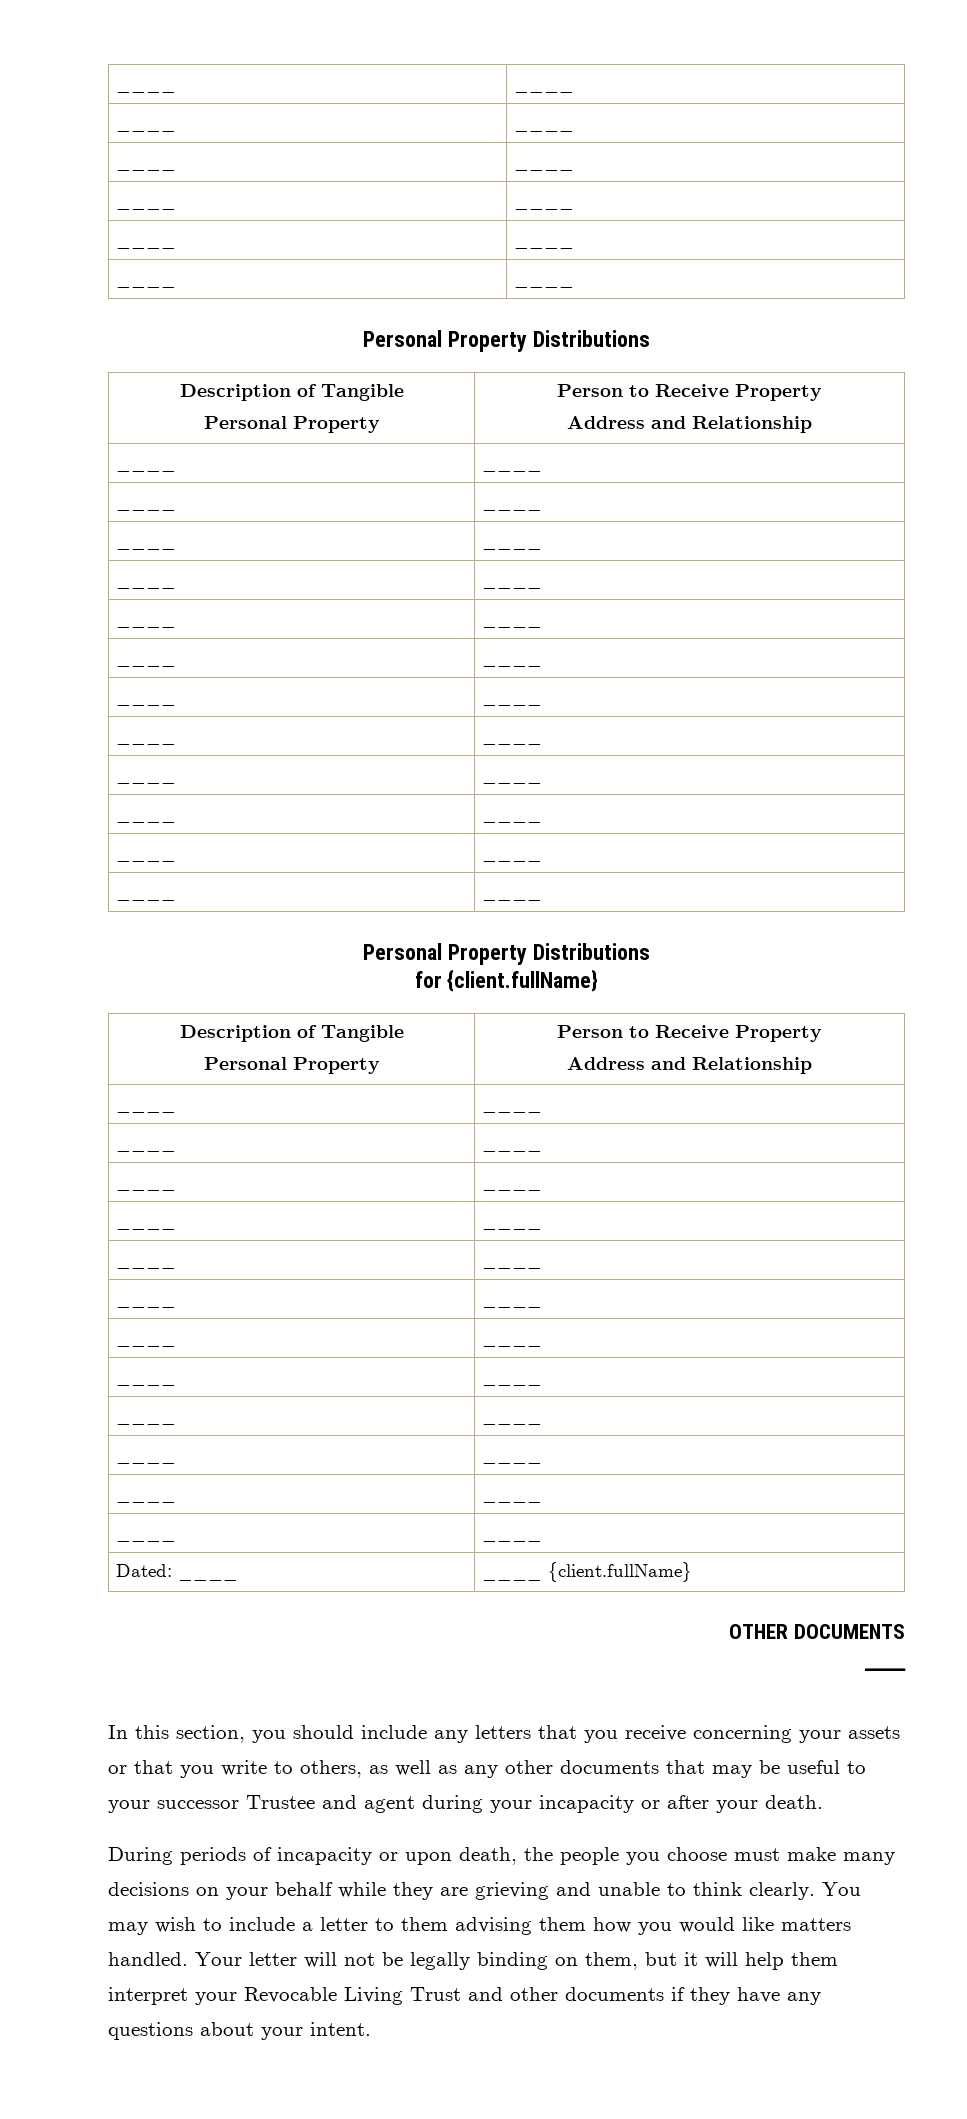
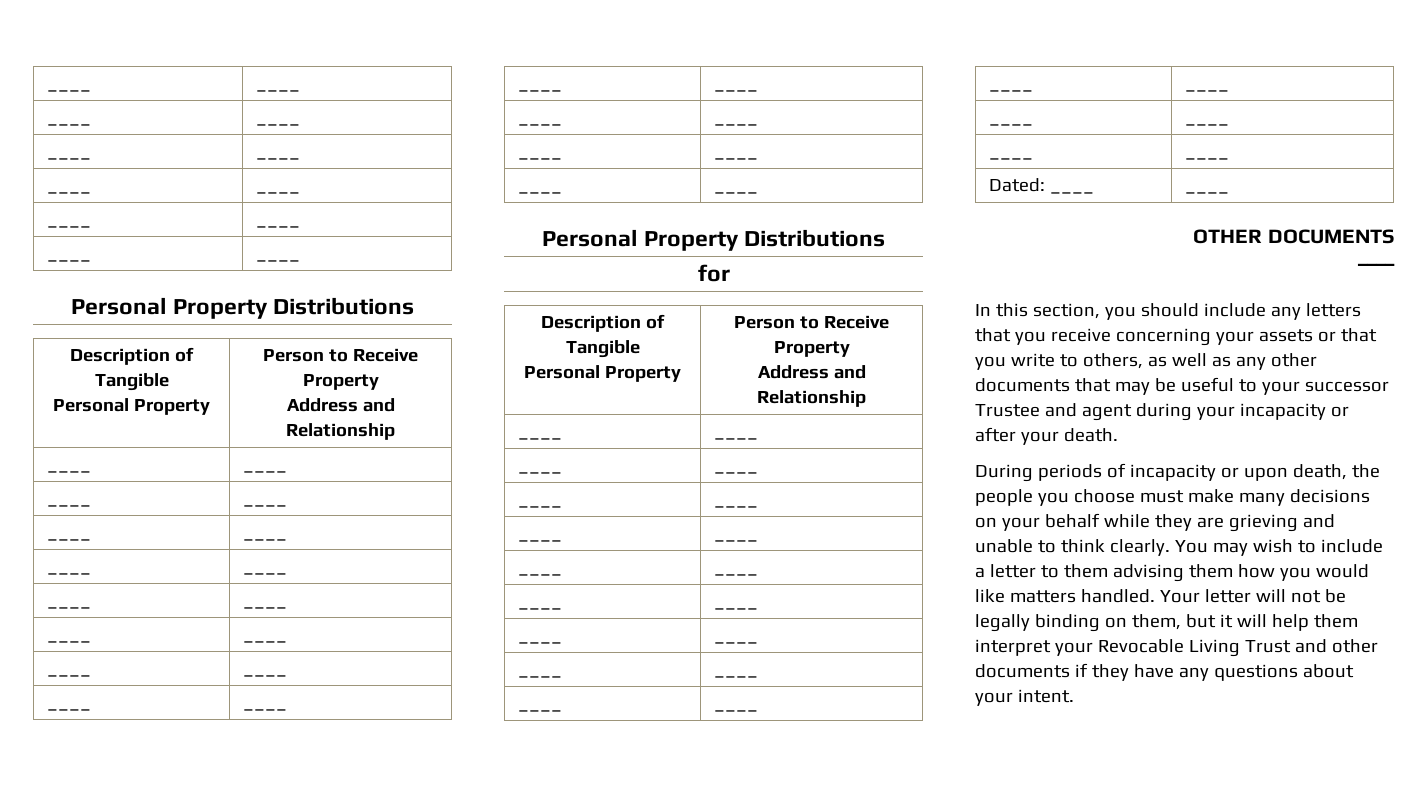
- for {client.fullName}
+ for
- Dated: ____ | ____ {client.fullName}
+ Dated: ____ | ____

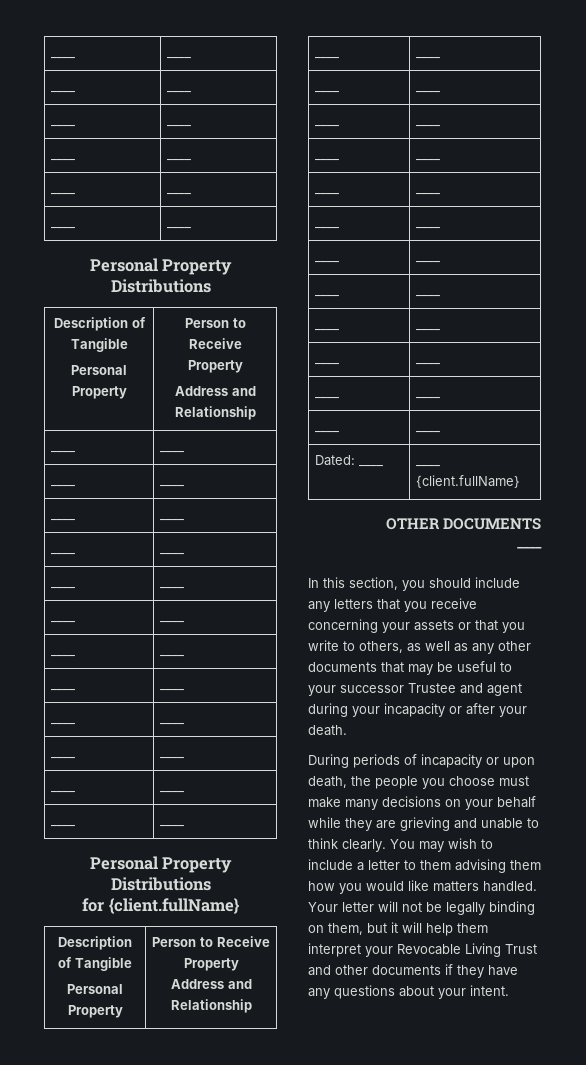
- for
+ for {client.fullName}
- Dated: ____ | ____
+ Dated: ____ | ____ {client.fullName}

